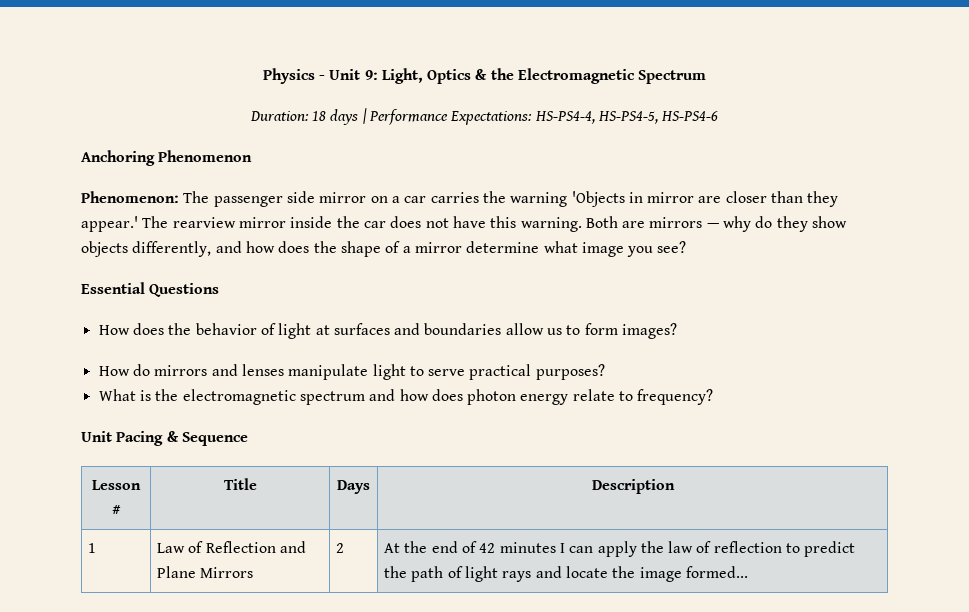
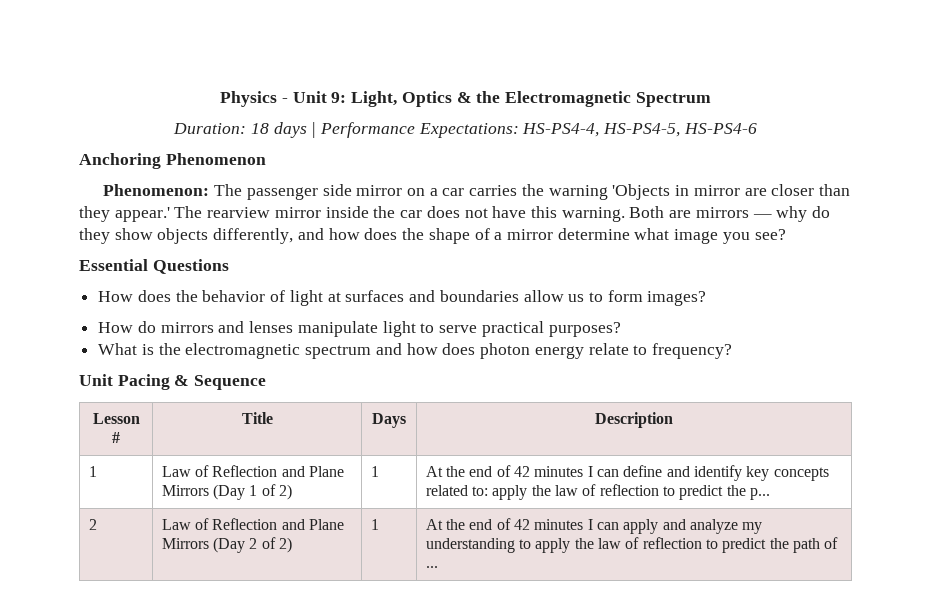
- 1 | Law of Reflection and Plane Mirrors | 2 | At the end of 42 minutes I can apply the law of reflection to predict the path of light rays and locate the image formed...
+ 1 | Law of Reflection and Plane Mirrors (Day 1 of 2) | 1 | At the end of 42 minutes I can define and identify key concepts related to: apply the law of reflection to predict the p...
+ 2 | Law of Reflection and Plane Mirrors (Day 2 of 2) | 1 | At the end of 42 minutes I can apply and analyze my understanding to apply the law of reflection to predict the path of ...

